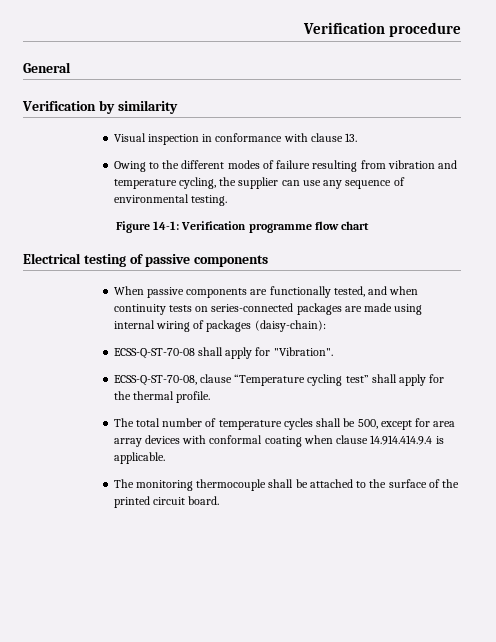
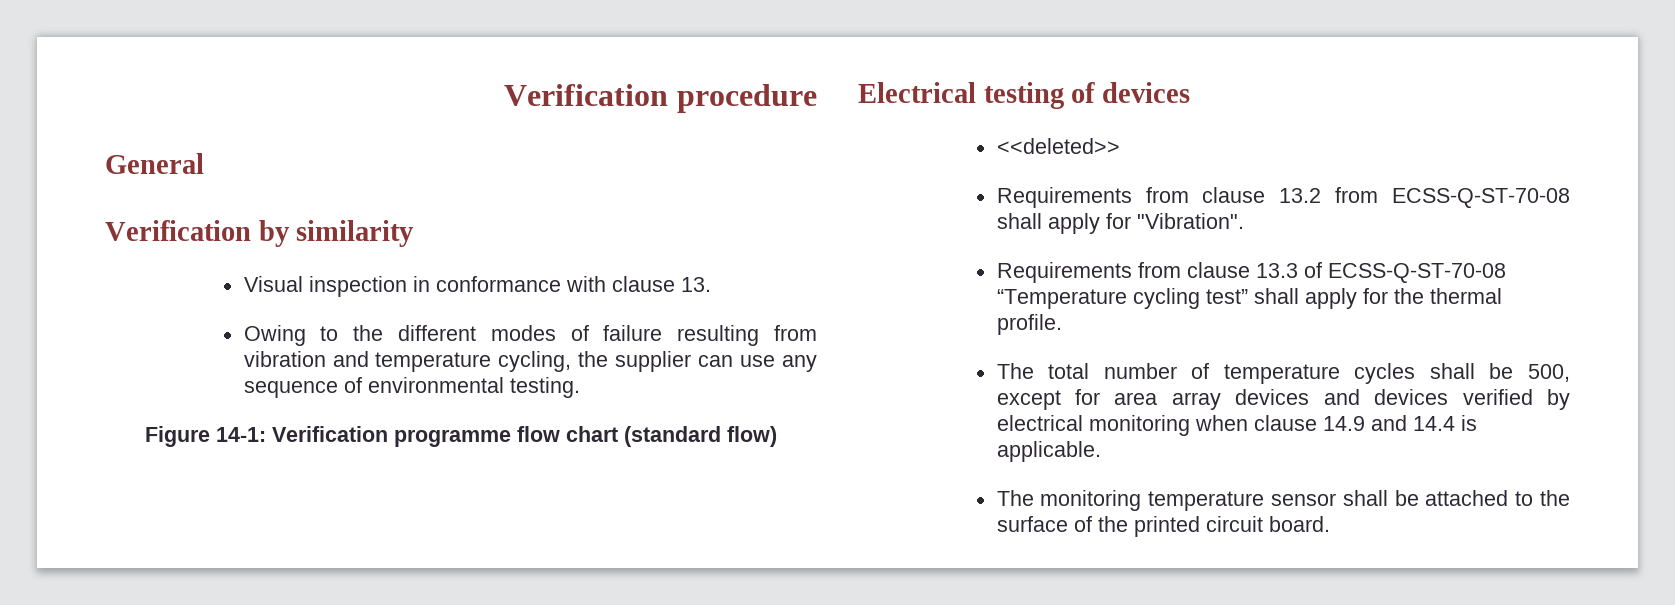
- Figure 14-1: Verification programme flow chart
+ Figure 14-1: Verification programme flow chart (standard flow)
- Electrical testing of passive components
- When passive components are functionally tested, and when continuity tests on series-connected packages are made using internal wiring of packages (daisy-chain):
- ECSS-Q-ST-70-08 shall apply for "Vibration".
+ Electrical testing of devices
+ <<deleted>>
+ Requirements from clause 13.2 from ECSS-Q-ST-70-08 shall apply for "Vibration".
- ECSS-Q-ST-70-08, clause “Temperature cycling test” shall apply for the thermal profile.
+ Requirements from clause 13.3 of ECSS-Q-ST-70-08 “Temperature cycling test” shall apply for the thermal profile.
- The total number of temperature cycles shall be 500, except for area array devices with conformal coating when clause 14.914.414.9.4 is applicable.
+ The total number of temperature cycles shall be 500, except for area array devices and devices verified by electrical monitoring when clause 14.9 and 14.4 is applicable.
- The monitoring thermocouple shall be attached to the surface of the printed circuit board.
+ The monitoring temperature sensor shall be attached to the surface of the printed circuit board.

